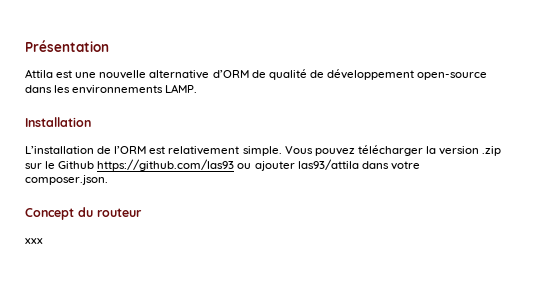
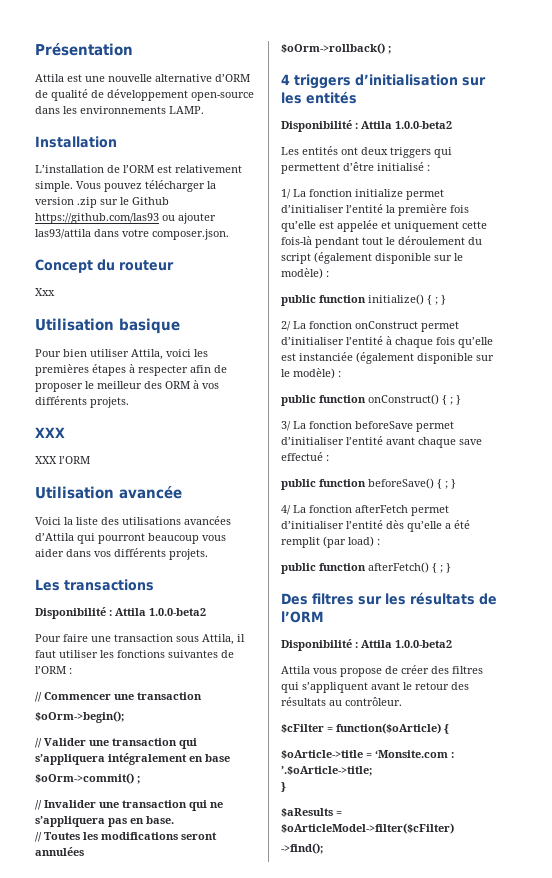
- xxx
+ Xxx
+ Utilisation basique
+ Pour bien utiliser Attila, voici les premières étapes à respecter afin de proposer le meilleur des ORM à vos différents projets.
+ XXX
+ XXX l’ORM
+ Utilisation avancée
+ Voici la liste des utilisations avancées d’Attila qui pourront beaucoup vous aider dans vos différents projets.
+ Les transactions
+ Disponibilité : Attila 1.0.0-beta2
+ Pour faire une transaction sous Attila, il faut utiliser les fonctions suivantes de l’ORM :
+ // Commencer une transaction
+ $oOrm->begin();
+ // Valider une transaction qui s’appliquera intégralement en base
+ $oOrm->commit() ;
+ // Invalider une transaction qui ne s’appliquera pas en base.
+ // Toutes les modifications seront annulées
+ $oOrm->rollback() ;
+ 4 triggers d’initialisation sur les entités
+ Disponibilité : Attila 1.0.0-beta2
+ Les entités ont deux triggers qui permettent d’être initialisé :
+ 1/ La fonction initialize permet d’initialiser l’entité la première fois qu’elle est appelée et uniquement cette fois-là pendant tout le déroulement du script (également disponible sur le modèle) :
+ public function initialize() { ; }
+ 2/ La fonction onConstruct permet d’initialiser l’entité à chaque fois qu’elle est instanciée (également disponible sur le modèle) :
+ public function onConstruct() { ; }
+ 3/ La fonction beforeSave permet d’initialiser l’entité avant chaque save effectué :
+ public function beforeSave() { ; }
+ 4/ La fonction afterFetch permet d’initialiser l’entité dès qu’elle a été remplit (par load) :
+ public function afterFetch() { ; }
+ Des filtres sur les résultats de l’ORM
+ Disponibilité : Attila 1.0.0-beta2
+ Attila vous propose de créer des filtres qui s’appliquent avant le retour des résultats au contrôleur.
+ $cFilter = function($oArticle) {
+ $oArticle->title = ‘Monsite.com : ’.$oArticle->title;
+ }
+ $aResults = $oArticleModel->filter($cFilter)
+ ->find();

